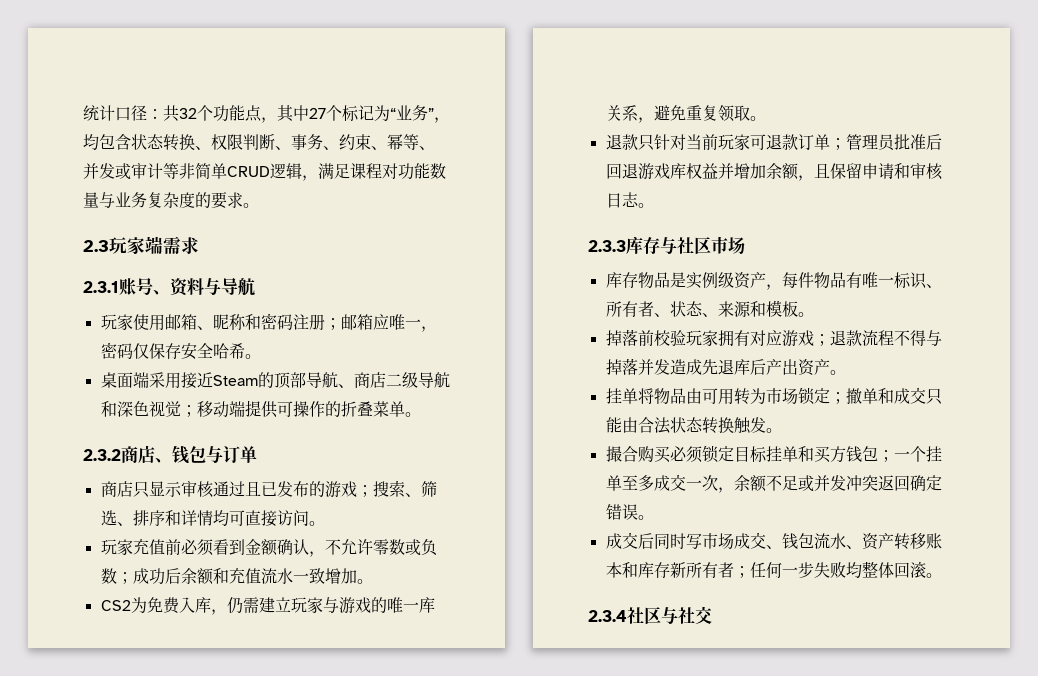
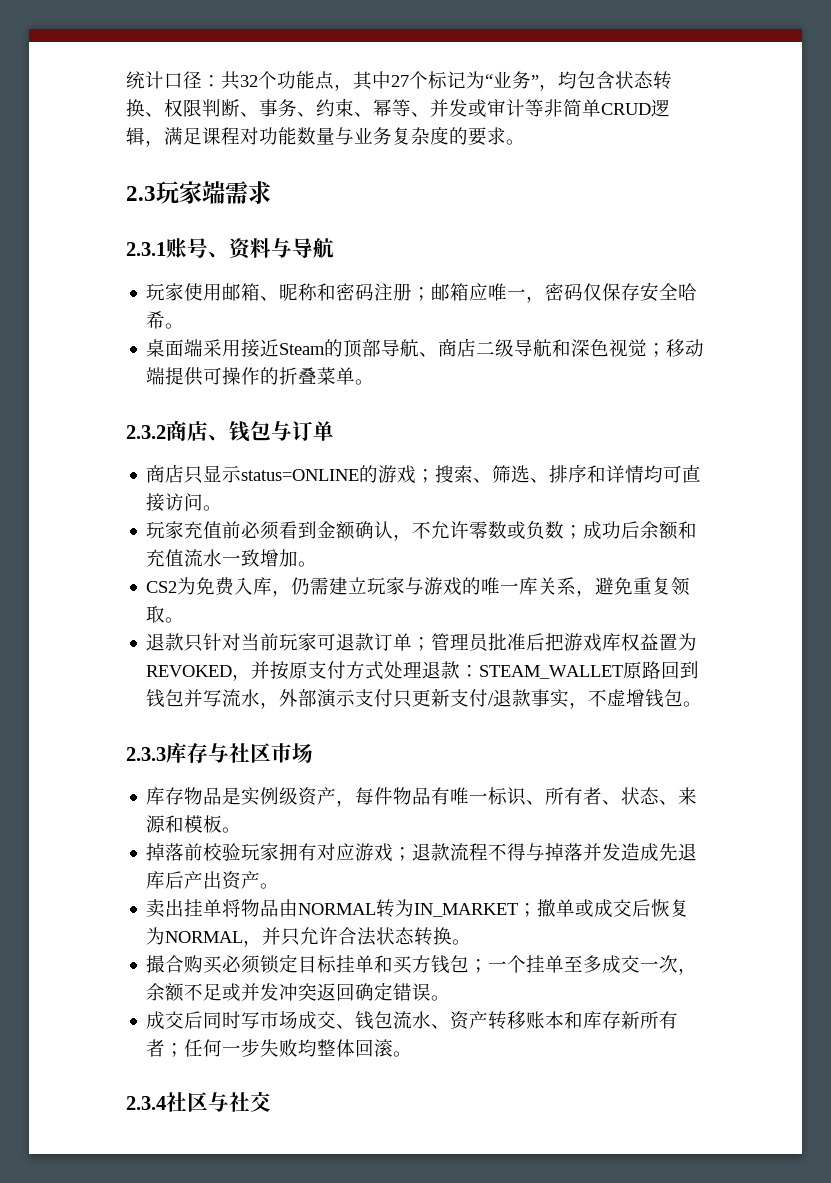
- 商店只显示审核通过且已发布的游戏；搜索、筛选、排序和详情均可直接访问。
+ 商店只显示status=ONLINE的游戏；搜索、筛选、排序和详情均可直接访问。
- 退款只针对当前玩家可退款订单；管理员批准后回退游戏库权益并增加余额，且保留申请和审核日志。
+ 退款只针对当前玩家可退款订单；管理员批准后把游戏库权益置为REVOKED，并按原支付方式处理退款：STEAM_WALLET原路回到钱包并写流水，外部演示支付只更新支付/退款事实，不虚增钱包。
- 挂单将物品由可用转为市场锁定；撤单和成交只能由合法状态转换触发。
+ 卖出挂单将物品由NORMAL转为IN_MARKET；撤单或成交后恢复为NORMAL，并只允许合法状态转换。

